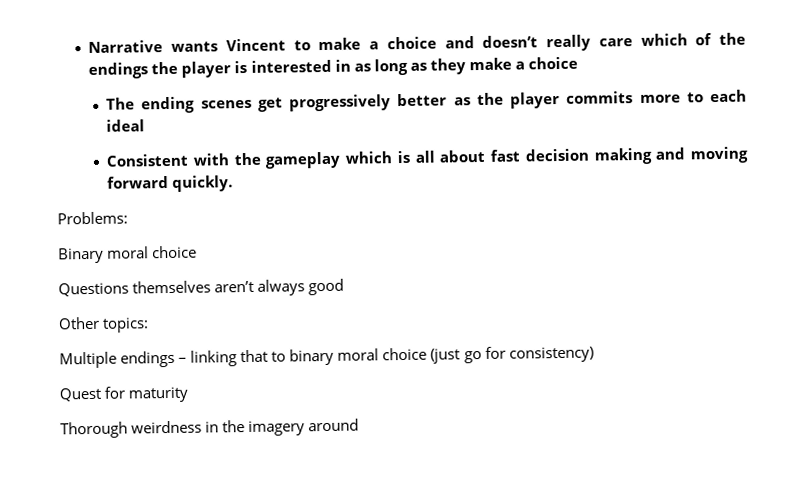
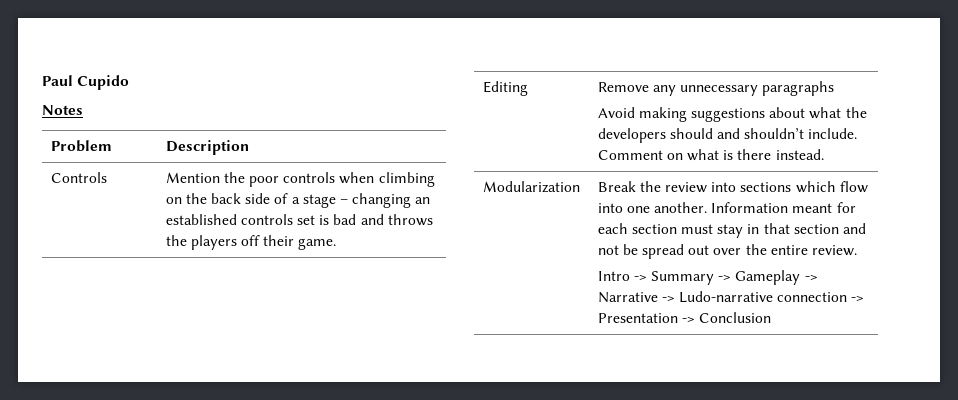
- Narrative wants Vincent to make a choice and doesn’t really care which of the endings the player is interested in as long as they make a choice
- The ending scenes get progressively better as the player commits more to each ideal
- Consistent with the gameplay which is all about fast decision making and moving forward quickly.
- Problems:
- Binary moral choice
- Questions themselves aren’t always good
- Other topics:
- Multiple endings – linking that to binary moral choice (just go for consistency)
- Quest for maturity
- Thorough weirdness in the imagery around
+ Paul Cupido
+ Notes
+ Problem | Description
+ Controls | Mention the poor controls when climbing on the back side of a stage – changing an established controls set is bad and throws the players off their game.
+ Editing | Remove any unnecessary paragraphs
+ Avoid making suggestions about what the developers should and shouldn’t include. Comment on what is there instead.
+ Modularization | Break the review into sections which flow into one another. Information meant for each section must stay in that section and not be spread out over the entire review.
+ Intro -> Summary -> Gameplay -> Narrative -> Ludo-narrative connection -> Presentation -> Conclusion

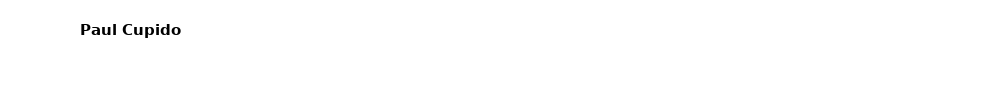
- Notes
- Problem | Description
- Controls | Mention the poor controls when climbing on the back side of a stage – changing an established controls set is bad and throws the players off their game.
- Editing | Remove any unnecessary paragraphs
- Avoid making suggestions about what the developers should and shouldn’t include. Comment on what is there instead.
- Modularization | Break the review into sections which flow into one another. Information meant for each section must stay in that section and not be spread out over the entire review.
- Intro -> Summary -> Gameplay -> Narrative -> Ludo-narrative connection -> Presentation -> Conclusion

